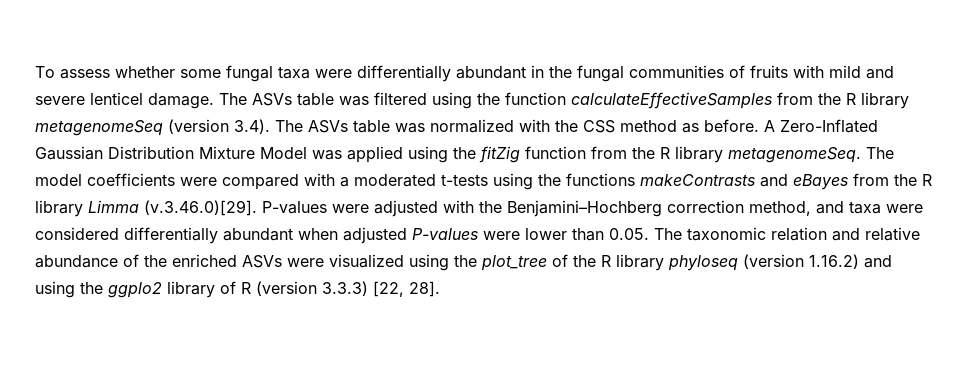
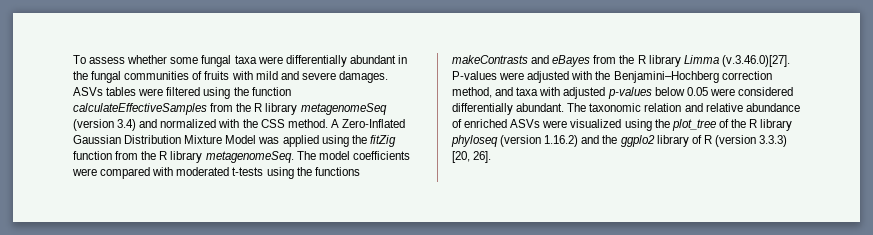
- To assess whether some fungal taxa were differentially abundant in the fungal communities of fruits with mild and severe lenticel damage. The ASVs table was filtered using the function calculateEffectiveSamples from the R library metagenomeSeq (version 3.4). The ASVs table was normalized with the CSS method as before.
+ To assess whether some fungal taxa were differentially abundant in the fungal communities of fruits with mild and severe damages. ASVs tables were filtered using the function calculateEffectiveSamples from the R library metagenomeSeq (version 3.4) and normalized with the CSS method.
- The model coefficients were compared with a moderated t-tests using the functions makeContrasts and eBayes from the R library Limma (v.3.46.0)[29]. P-values were adjusted with the Benjamini–Hochberg correction method, and taxa were considered differentially abundant when adjusted P-values were lower than 0.05. The taxonomic relation and relative abundance of the enriched ASVs were visualized using the plot_tree of the R library phyloseq (version 1.16.2) and using the ggplo2 library of R (version 3.3.3) [22, 28].
+ The model coefficients were compared with moderated t-tests using the functions makeContrasts and eBayes from the R library Limma (v.3.46.0)[27]. P-values were adjusted with the Benjamini–Hochberg correction method, and taxa with adjusted p-values below 0.05 were considered differentially abundant. The taxonomic relation and relative abundance of enriched ASVs were visualized using the plot_tree of the R library phyloseq (version 1.16.2) and the ggplo2 library of R (version 3.3.3) [20, 26].

